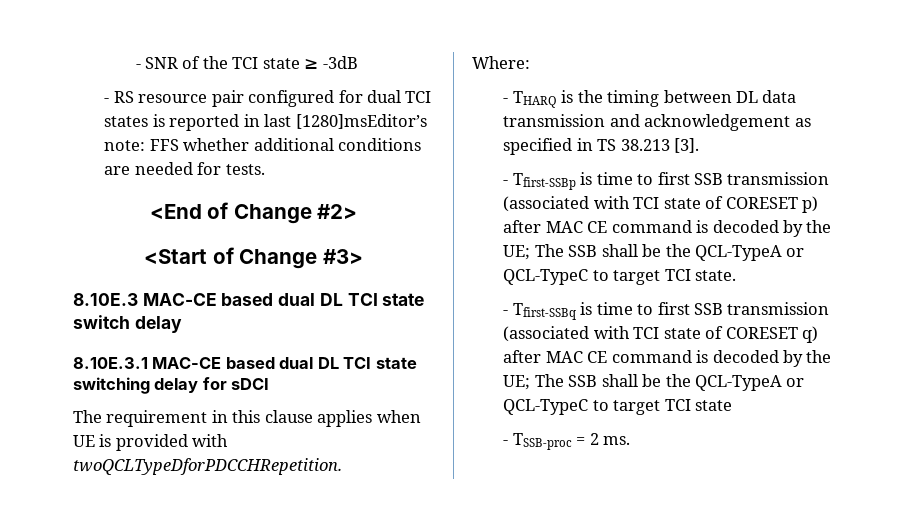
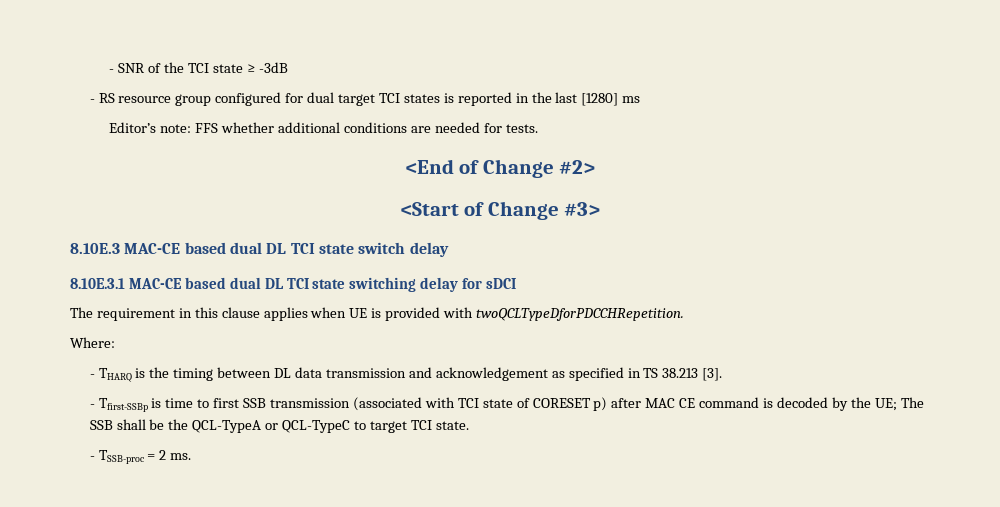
- - RS resource pair configured for dual TCI states is reported in last [1280]msEditor’s note: FFS whether additional conditions are needed for tests.
+ - RS resource group configured for dual target TCI states is reported in the last [1280] ms
+ Editor’s note: FFS whether additional conditions are needed for tests.
- - Tfirst-SSBq is time to first SSB transmission (associated with TCI state of CORESET q) after MAC CE command is decoded by the UE; The SSB shall be the QCL-TypeA or QCL-TypeC to target TCI state

